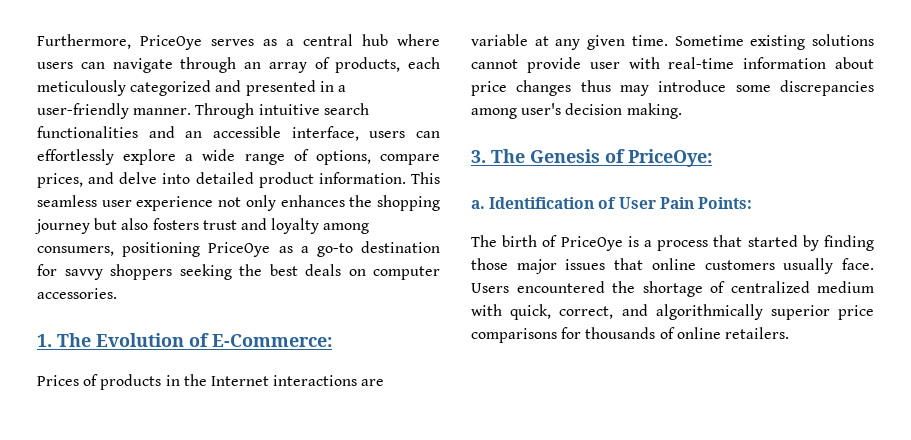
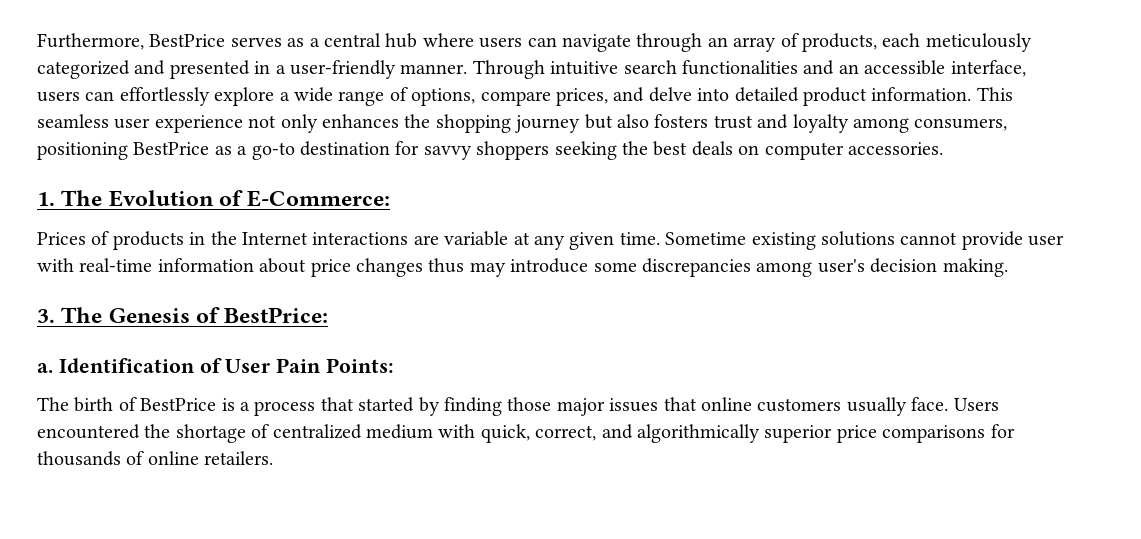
- Furthermore, PriceOye serves as a central hub where users can navigate through an array of products, each meticulously categorized and presented in a user-friendly manner.
+ Furthermore, BestPrice serves as a central hub where users can navigate through an array of products, each meticulously categorized and presented in a user-friendly manner.
- This seamless user experience not only enhances the shopping journey but also fosters trust and loyalty among consumers, positioning PriceOye as a go-to destination for savvy shoppers seeking the best deals on computer accessories.
+ This seamless user experience not only enhances the shopping journey but also fosters trust and loyalty among consumers, positioning BestPrice as a go-to destination for savvy shoppers seeking the best deals on computer accessories.
- 3. The Genesis of PriceOye:
+ 3. The Genesis of BestPrice:
- The birth of PriceOye is a process that started by finding those major issues that online customers usually face.
+ The birth of BestPrice is a process that started by finding those major issues that online customers usually face.

